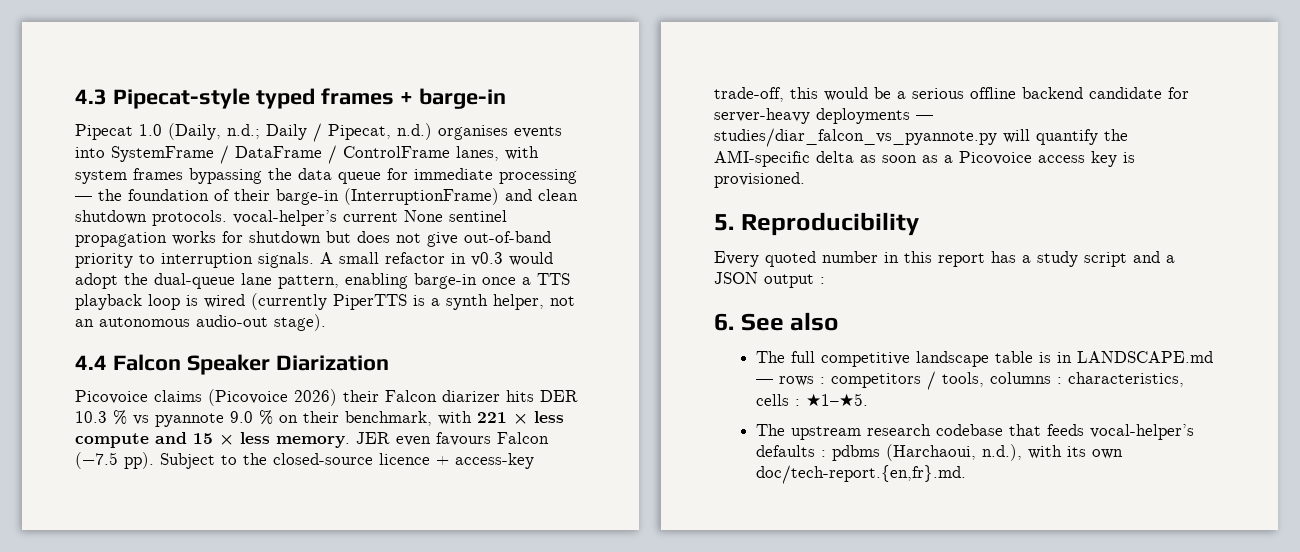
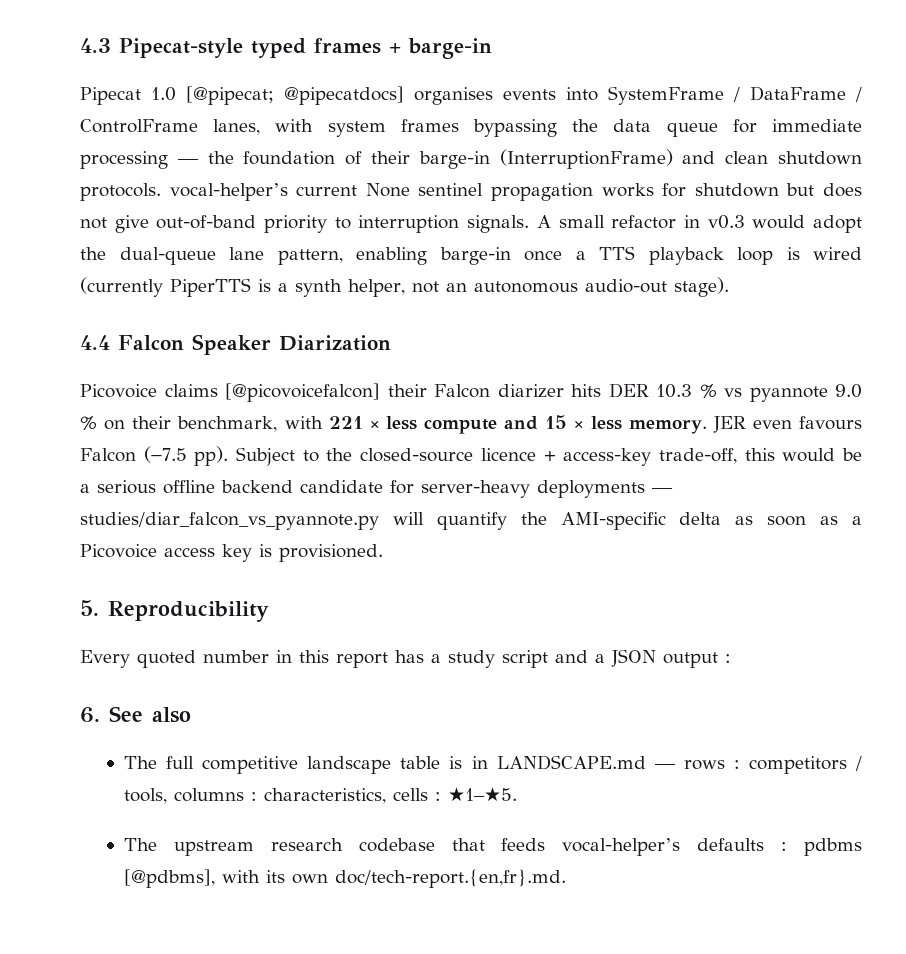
- Pipecat 1.0 (Daily, n.d.; Daily / Pipecat, n.d.) organises events into SystemFrame / DataFrame / ControlFrame lanes, with system frames bypassing the data queue for immediate processing — the foundation of their barge-in (InterruptionFrame) and clean shutdown protocols. vocal-helper’s current None sentinel propagation works for shutdown but does not give out-of-band priority to interruption signals.
+ Pipecat 1.0 [@pipecat; @pipecatdocs] organises events into SystemFrame / DataFrame / ControlFrame lanes, with system frames bypassing the data queue for immediate processing — the foundation of their barge-in (InterruptionFrame) and clean shutdown protocols. vocal-helper’s current None sentinel propagation works for shutdown but does not give out-of-band priority to interruption signals.
- Picovoice claims (Picovoice 2026) their Falcon diarizer hits DER 10.3 % vs pyannote 9.0 % on their benchmark, with 221 × less compute and 15 × less memory.
+ Picovoice claims [@picovoicefalcon] their Falcon diarizer hits DER 10.3 % vs pyannote 9.0 % on their benchmark, with 221 × less compute and 15 × less memory.
- The upstream research codebase that feeds vocal-helper’s defaults : pdbms (Harchaoui, n.d.), with its own doc/tech-report.{en,fr}.md.
+ The upstream research codebase that feeds vocal-helper’s defaults : pdbms [@pdbms], with its own doc/tech-report.{en,fr}.md.

